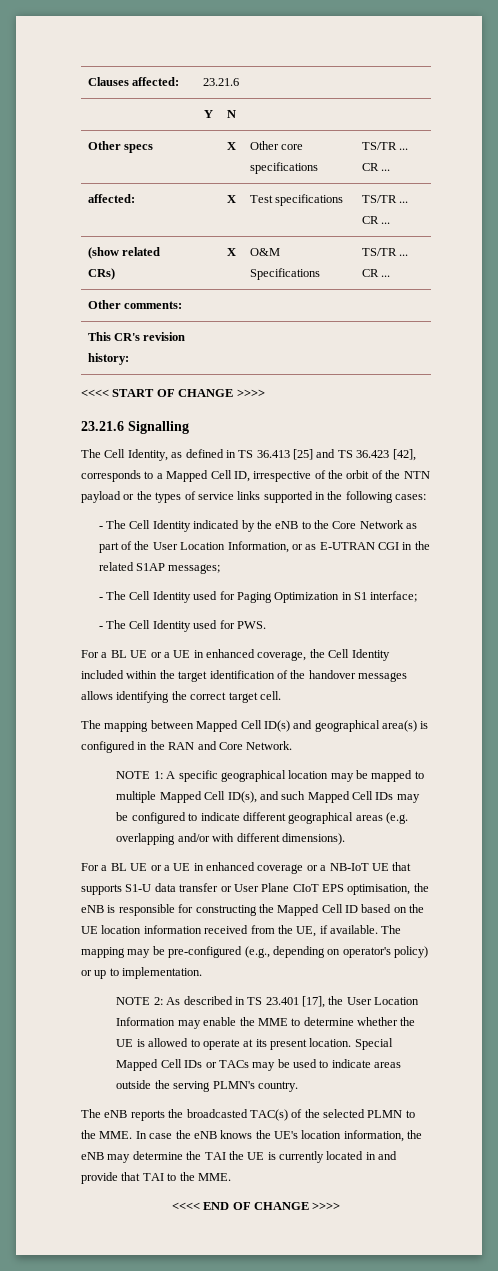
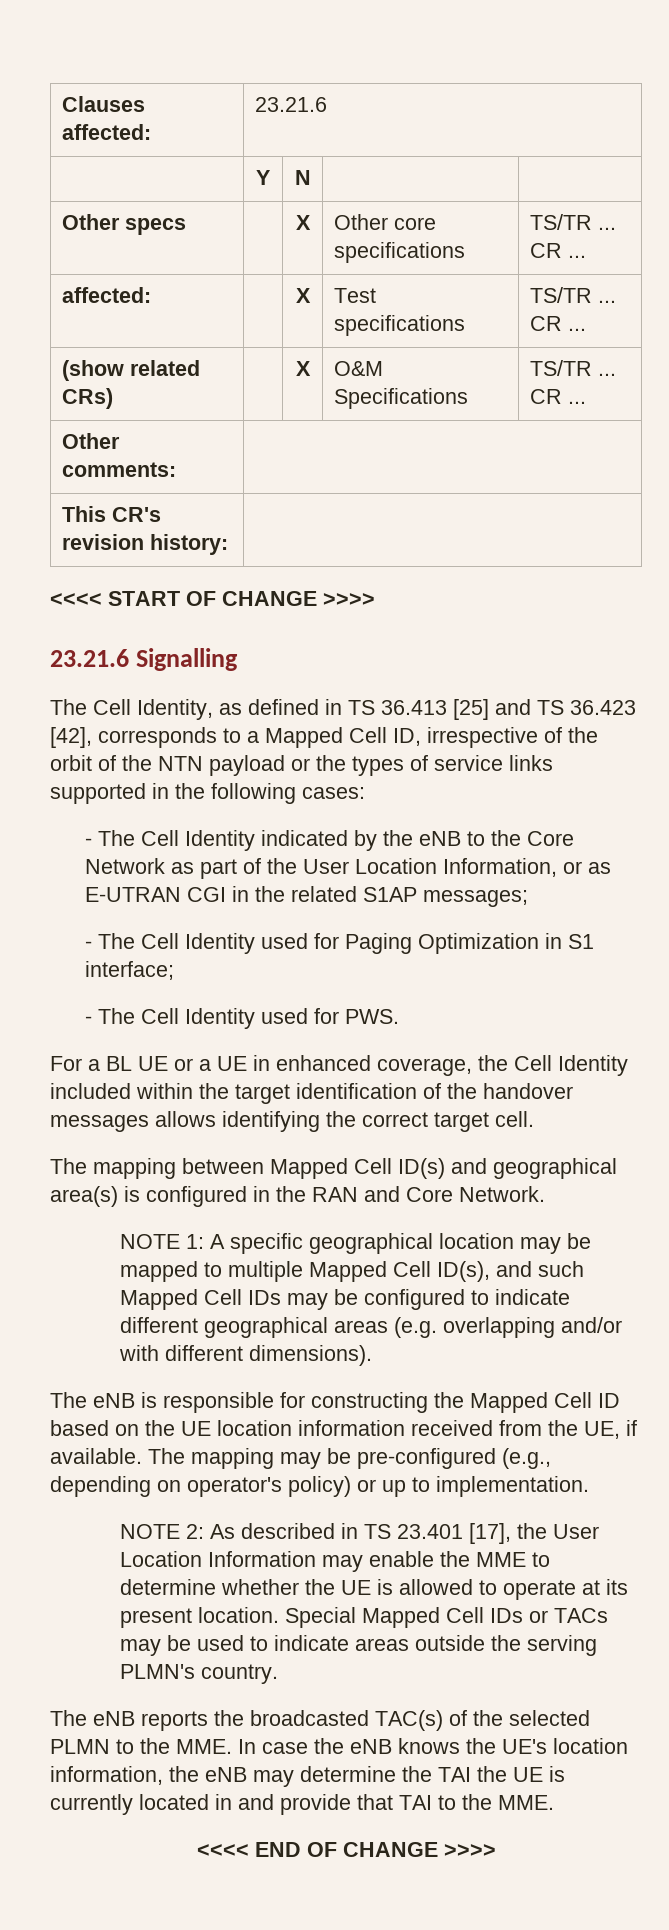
- For a BL UE or a UE in enhanced coverage or a NB-IoT UE that supports S1-U data transfer or User Plane CIoT EPS optimisation, the eNB is responsible for constructing the Mapped Cell ID based on the UE location information received from the UE, if available.
+ The eNB is responsible for constructing the Mapped Cell ID based on the UE location information received from the UE, if available.

